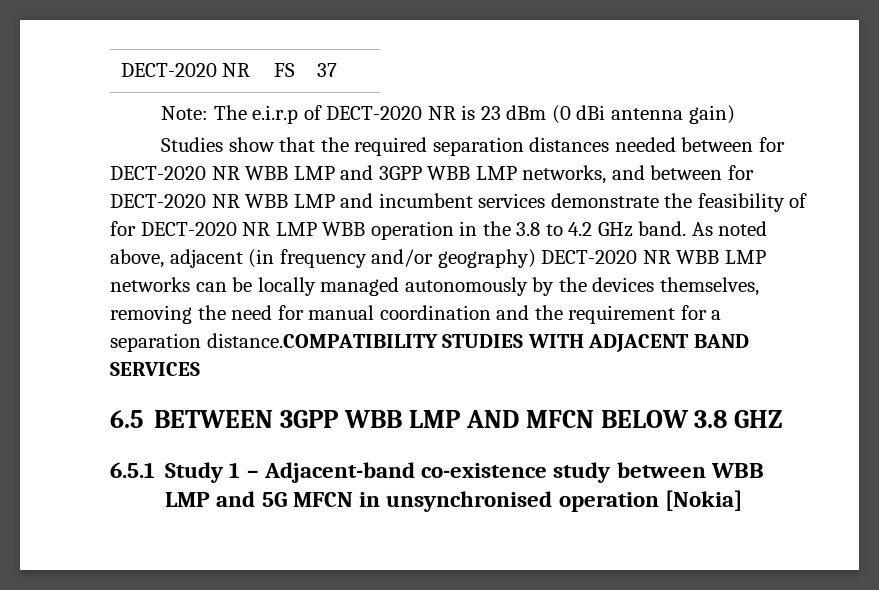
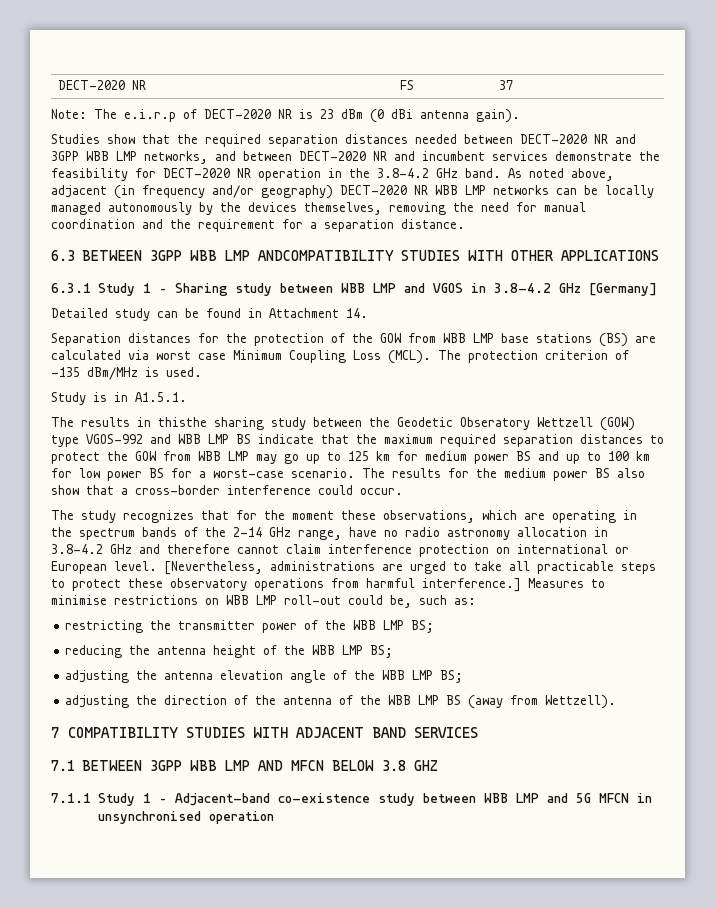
- Note: The e.i.r.p of DECT-2020 NR is 23 dBm (0 dBi antenna gain)
+ Note: The e.i.r.p of DECT-2020 NR is 23 dBm (0 dBi antenna gain).
- Studies show that the required separation distances needed between for DECT-2020 NR WBB LMP and 3GPP WBB LMP networks, and between for DECT-2020 NR WBB LMP and incumbent services demonstrate the feasibility of for DECT-2020 NR LMP WBB operation in the 3.8 to 4.2 GHz band.
+ Studies show that the required separation distances needed between DECT-2020 NR and 3GPP WBB LMP networks, and between DECT-2020 NR and incumbent services demonstrate the feasibility for DECT-2020 NR operation in the 3.8-4.2 GHz band.
- As noted above, adjacent (in frequency and/or geography) DECT-2020 NR WBB LMP networks can be locally managed autonomously by the devices themselves, removing the need for manual coordination and the requirement for a separation distance.COMPATIBILITY STUDIES WITH ADJACENT BAND SERVICES
+ As noted above, adjacent (in frequency and/or geography) DECT-2020 NR WBB LMP networks can be locally managed autonomously by the devices themselves, removing the need for manual coordination and the requirement for a separation distance.
+ 6.3 BETWEEN 3GPP WBB LMP ANDCOMPATIBILITY STUDIES WITH OTHER APPLICATIONS
+ 6.3.1 Study 1 – Sharing study between WBB LMP and VGOS in 3.8-4.2 GHz [Germany]
+ Detailed study can be found in Attachment 14.
+ Separation distances for the protection of the GOW from WBB LMP base stations (BS) are calculated via worst case Minimum Coupling Loss (MCL). The protection criterion of -135 dBm/MHz is used.
+ Study is in A1.5.1.
+ The results in thisthe sharing study between the Geodetic Obseratory Wettzell (GOW) type VGOS-992 and WBB LMP BS indicate that the maximum required separation distances to protect the GOW from WBB LMP may go up to 125 km for medium power BS and up to 100 km for low power BS for a worst-case scenario. The results for the medium power BS also show that a cross-border interference could occur.
+ The study recognizes that for the moment these observations, which are operating in the spectrum bands of the 2-14 GHz range, have no radio astronomy allocation in 3.8-4.2 GHz and therefore cannot claim interference protection on international or European level. [Nevertheless, administrations are urged to take all practicable steps to protect these observatory operations from harmful interference.] Measures to minimise restrictions on WBB LMP roll-out could be, such as:
+ restricting the transmitter power of the WBB LMP BS;
+ reducing the antenna height of the WBB LMP BS;
+ adjusting the antenna elevation angle of the WBB LMP BS;
+ adjusting the direction of the antenna of the WBB LMP BS (away from Wettzell).
+ 7 COMPATIBILITY STUDIES WITH ADJACENT BAND SERVICES
- 6.5 BETWEEN 3GPP WBB LMP AND MFCN BELOW 3.8 GHZ
+ 7.1 BETWEEN 3GPP WBB LMP AND MFCN BELOW 3.8 GHZ
- 6.5.1 Study 1 – Adjacent-band co-existence study between WBB LMP and 5G MFCN in unsynchronised operation [Nokia]
+ 7.1.1 Study 1 – Adjacent-band co-existence study between WBB LMP and 5G MFCN in unsynchronised operation

